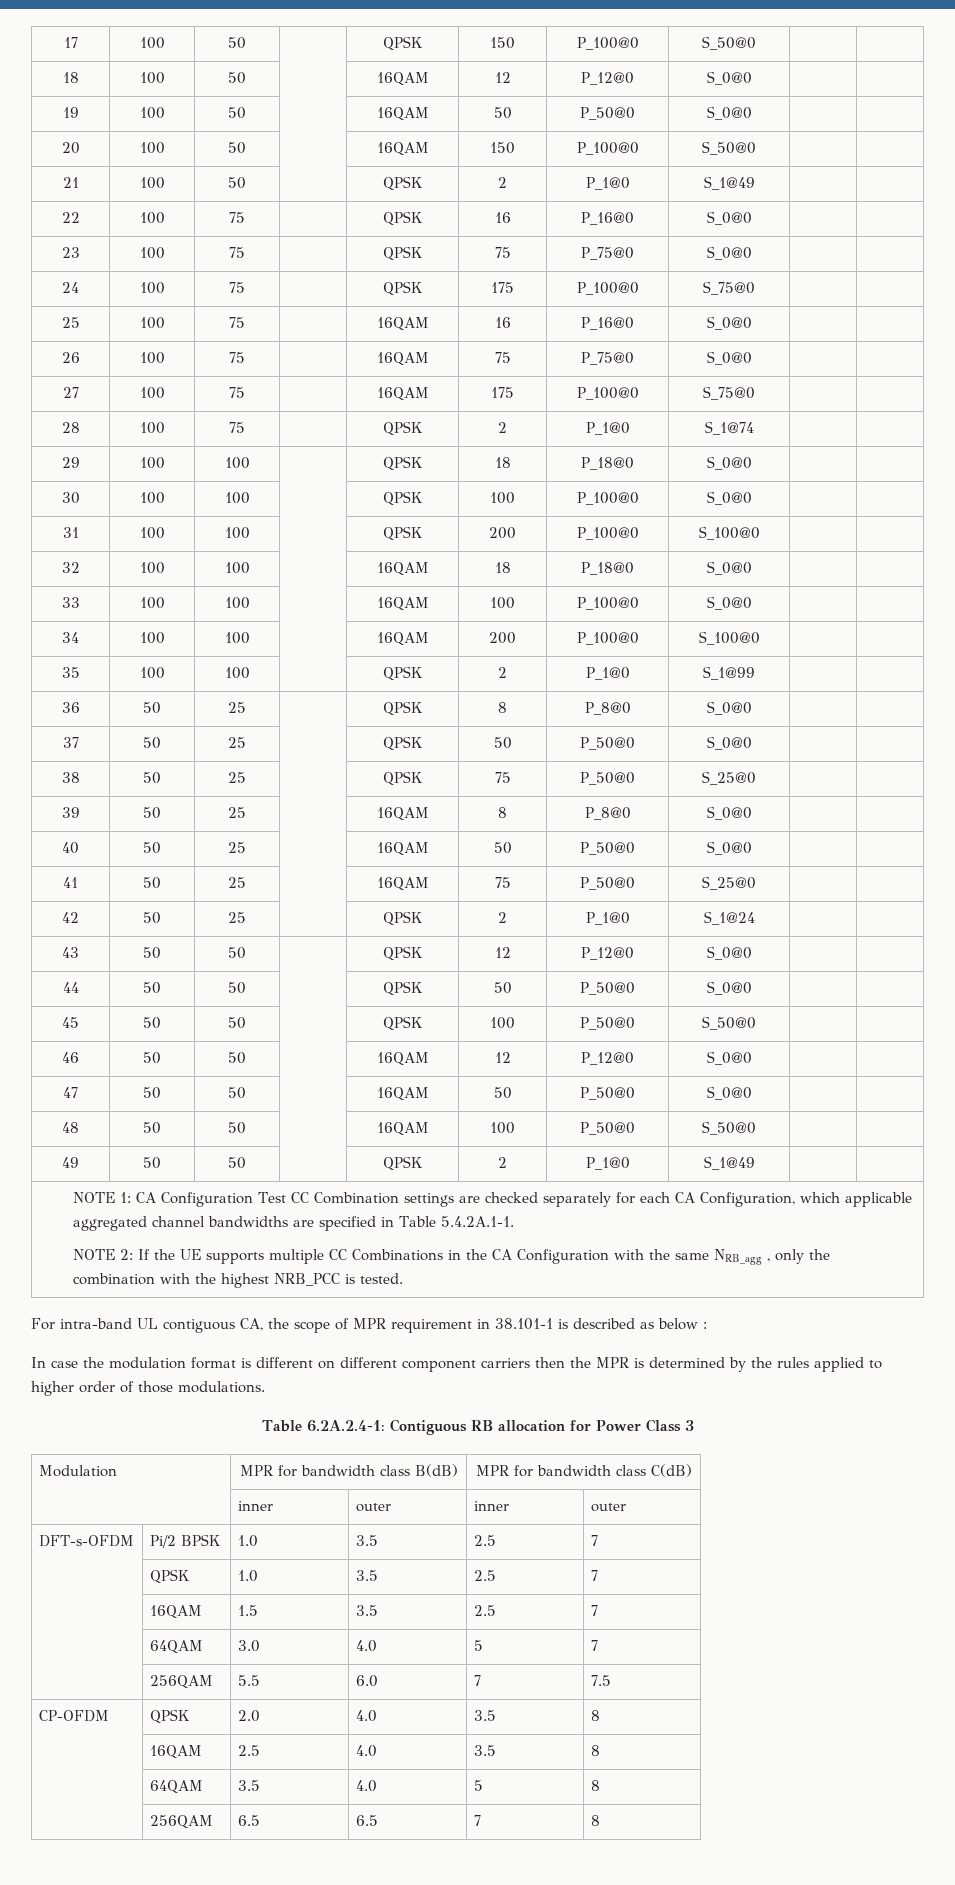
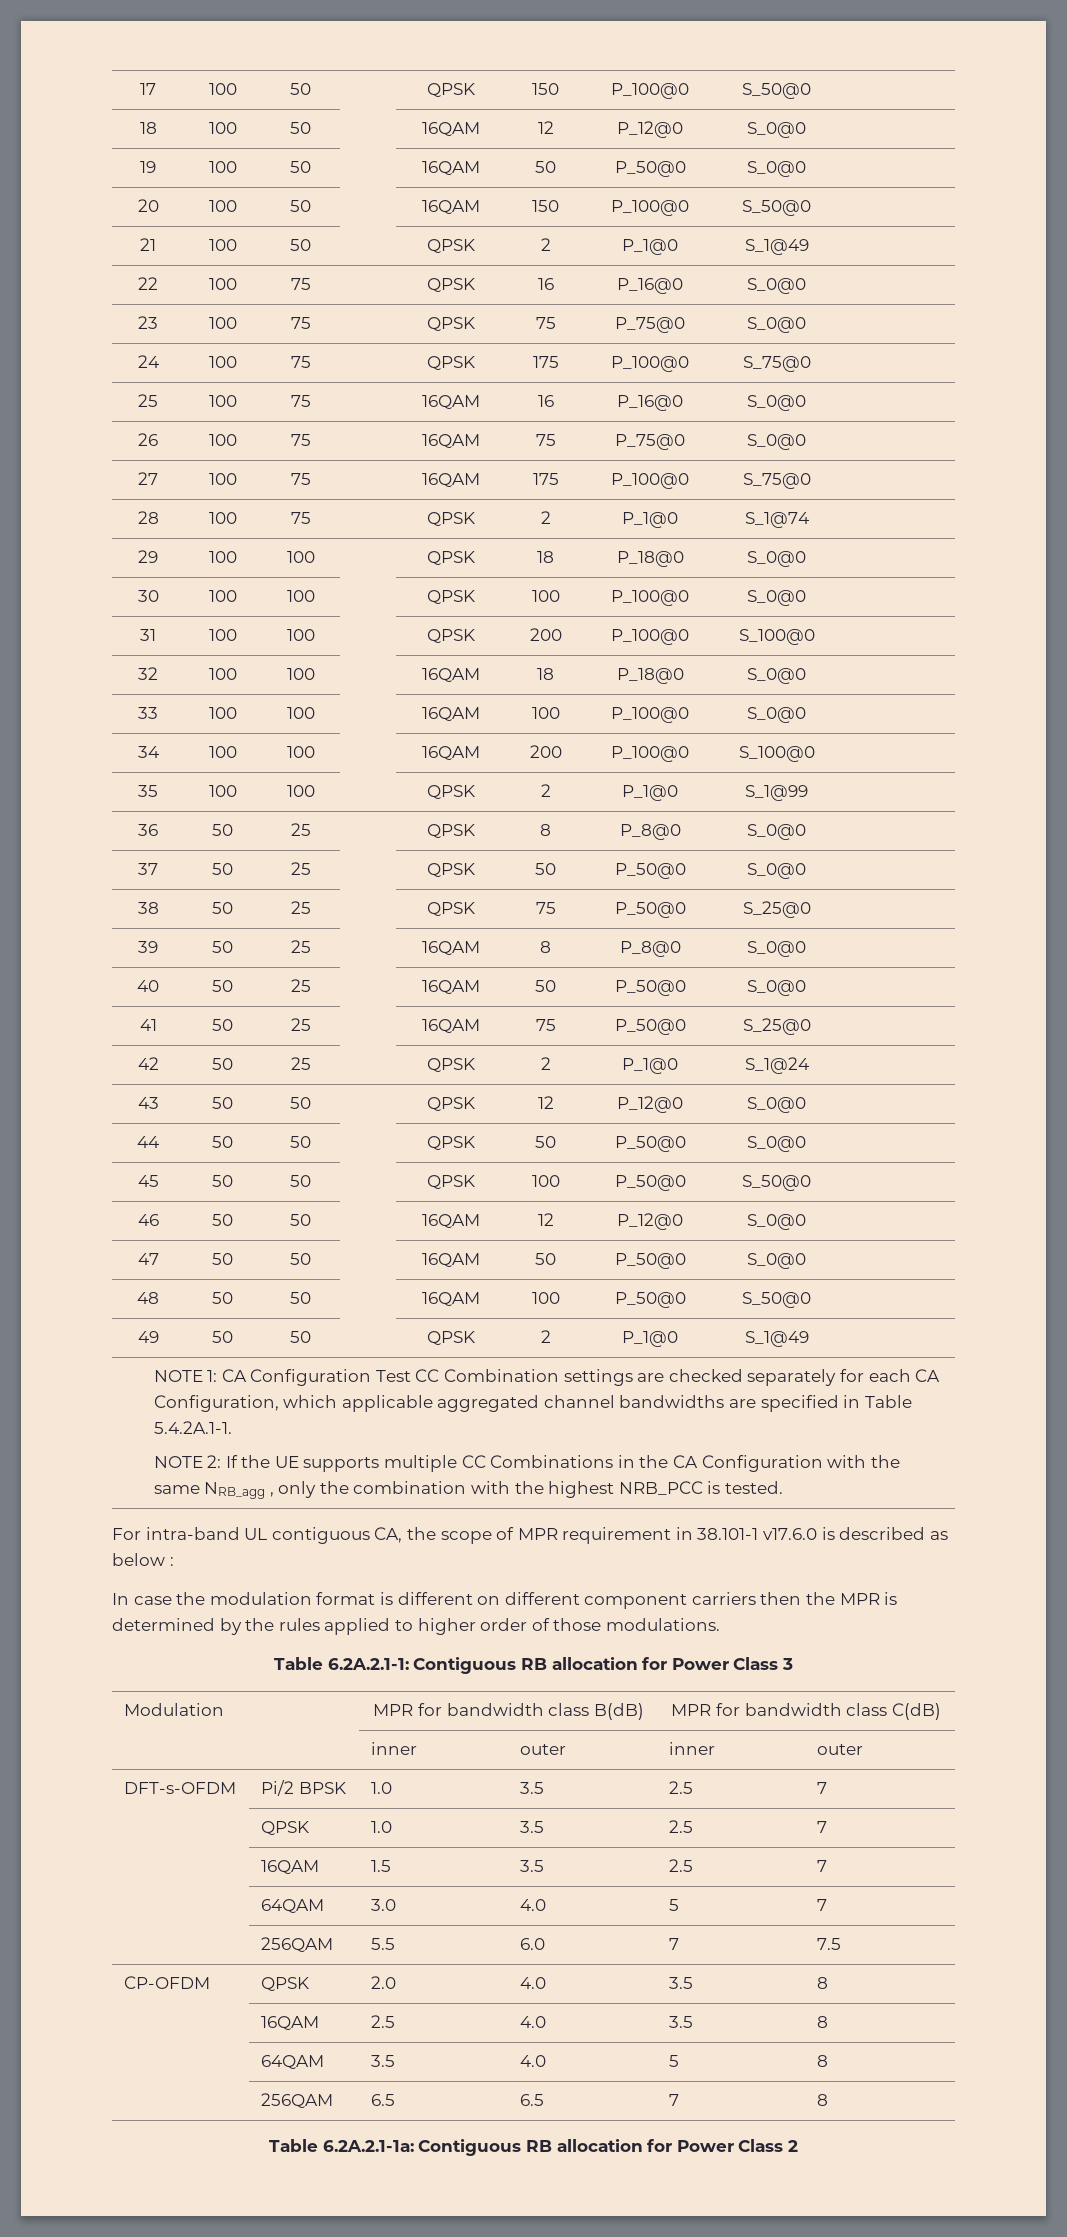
- For intra-band UL contiguous CA, the scope of MPR requirement in 38.101-1 is described as below :
+ For intra-band UL contiguous CA, the scope of MPR requirement in 38.101-1 v17.6.0 is described as below :
- Table 6.2A.2.4-1: Contiguous RB allocation for Power Class 3
+ Table 6.2A.2.1-1: Contiguous RB allocation for Power Class 3
+ Table 6.2A.2.1-1a: Contiguous RB allocation for Power Class 2

